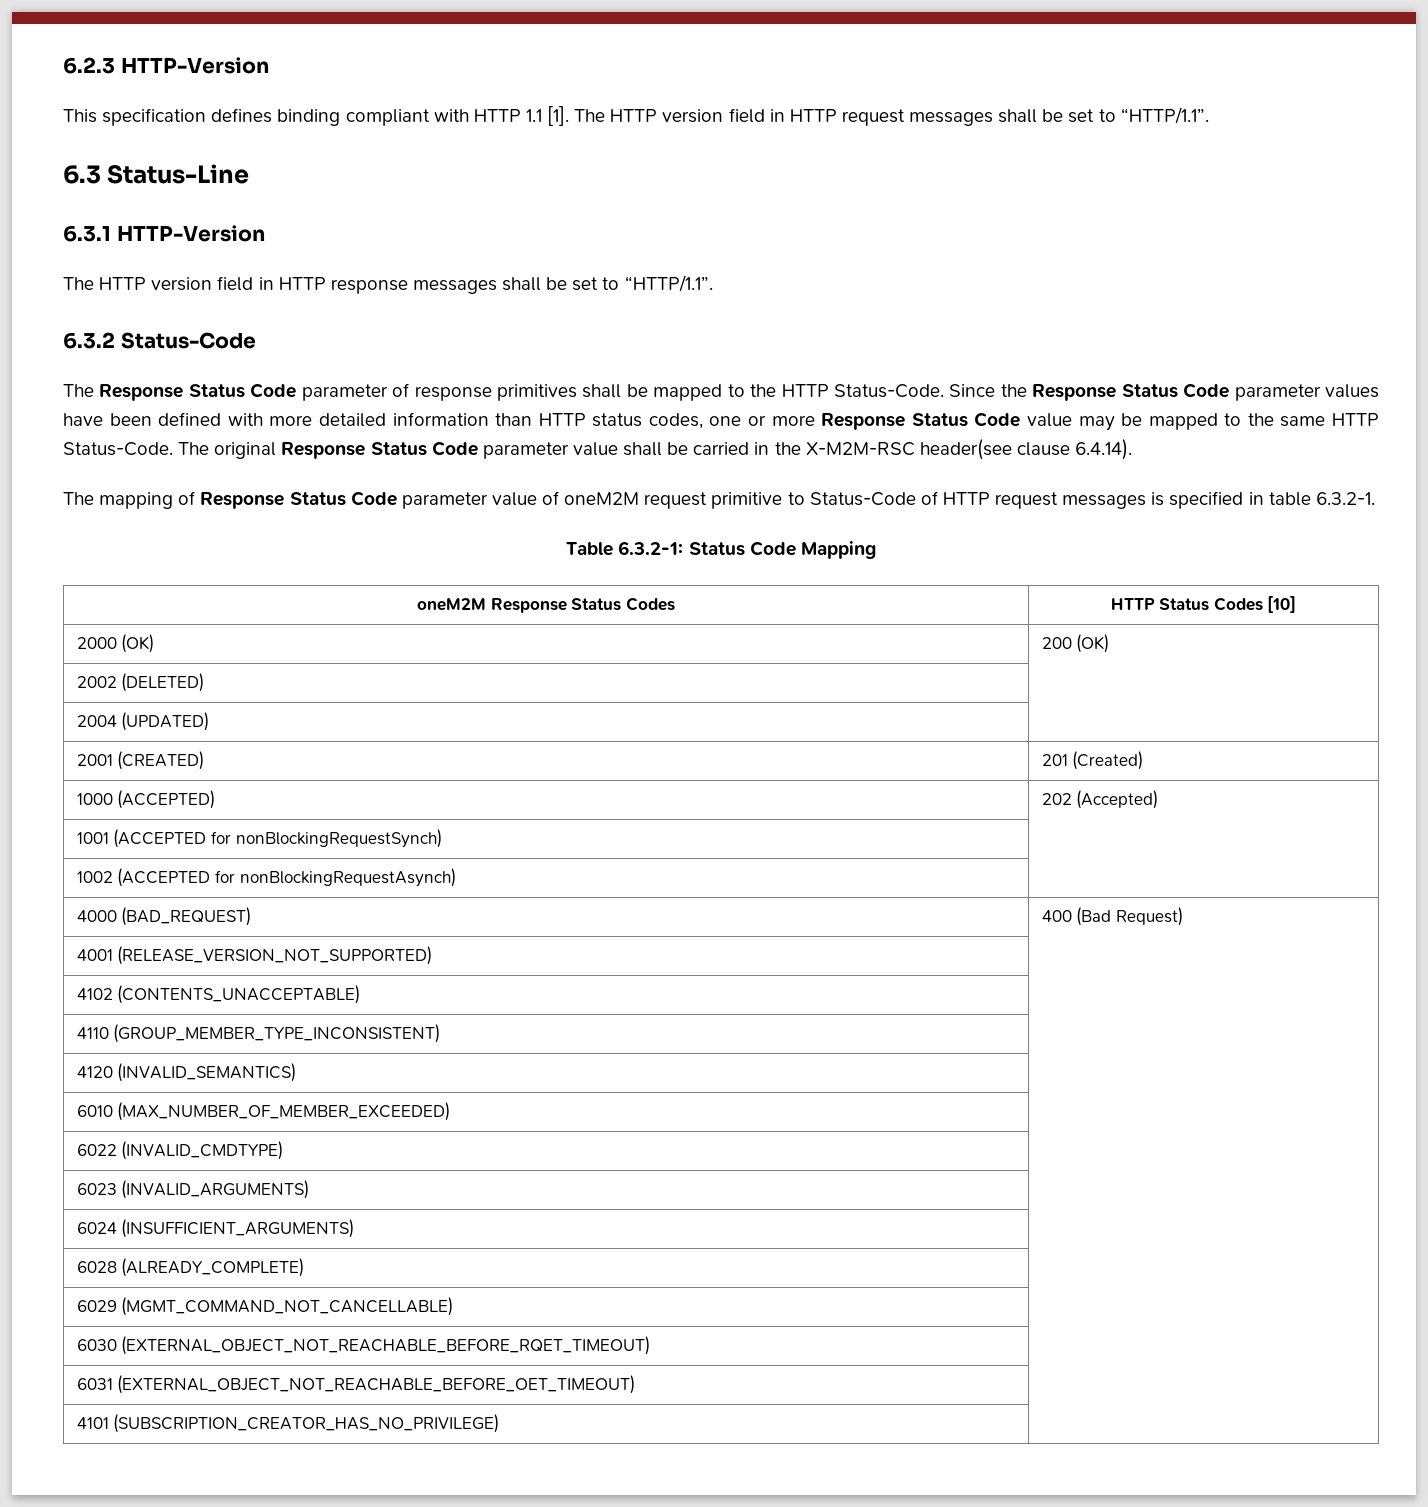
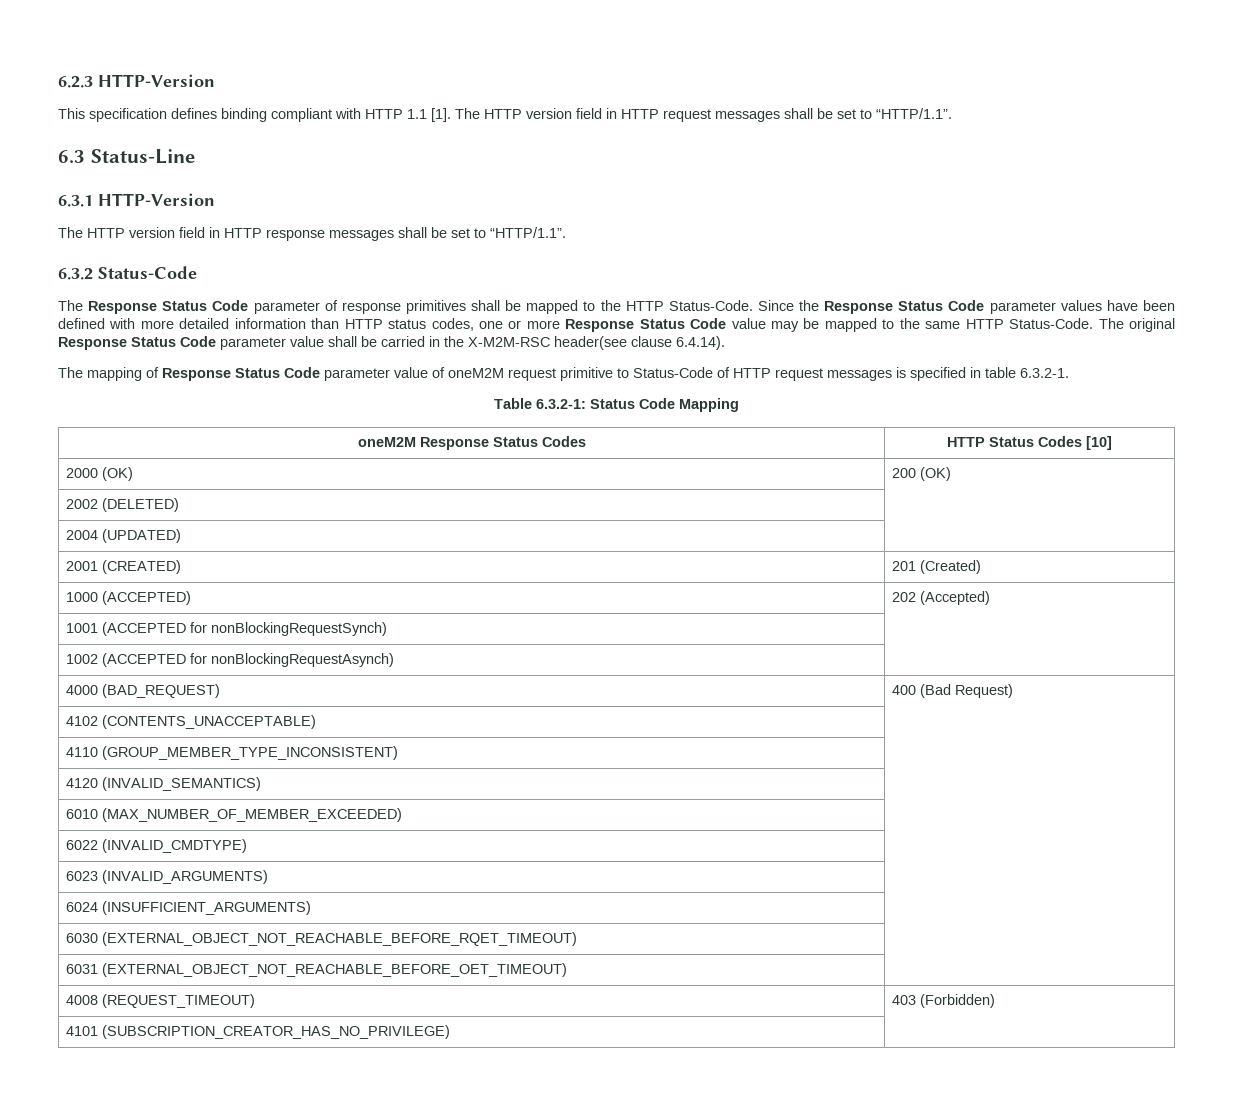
- 4001 (RELEASE_VERSION_NOT_SUPPORTED) |
- 6028 (ALREADY_COMPLETE) |
- 6029 (MGMT_COMMAND_NOT_CANCELLABLE) |
+ 4008 (REQUEST_TIMEOUT) | 403 (Forbidden)

